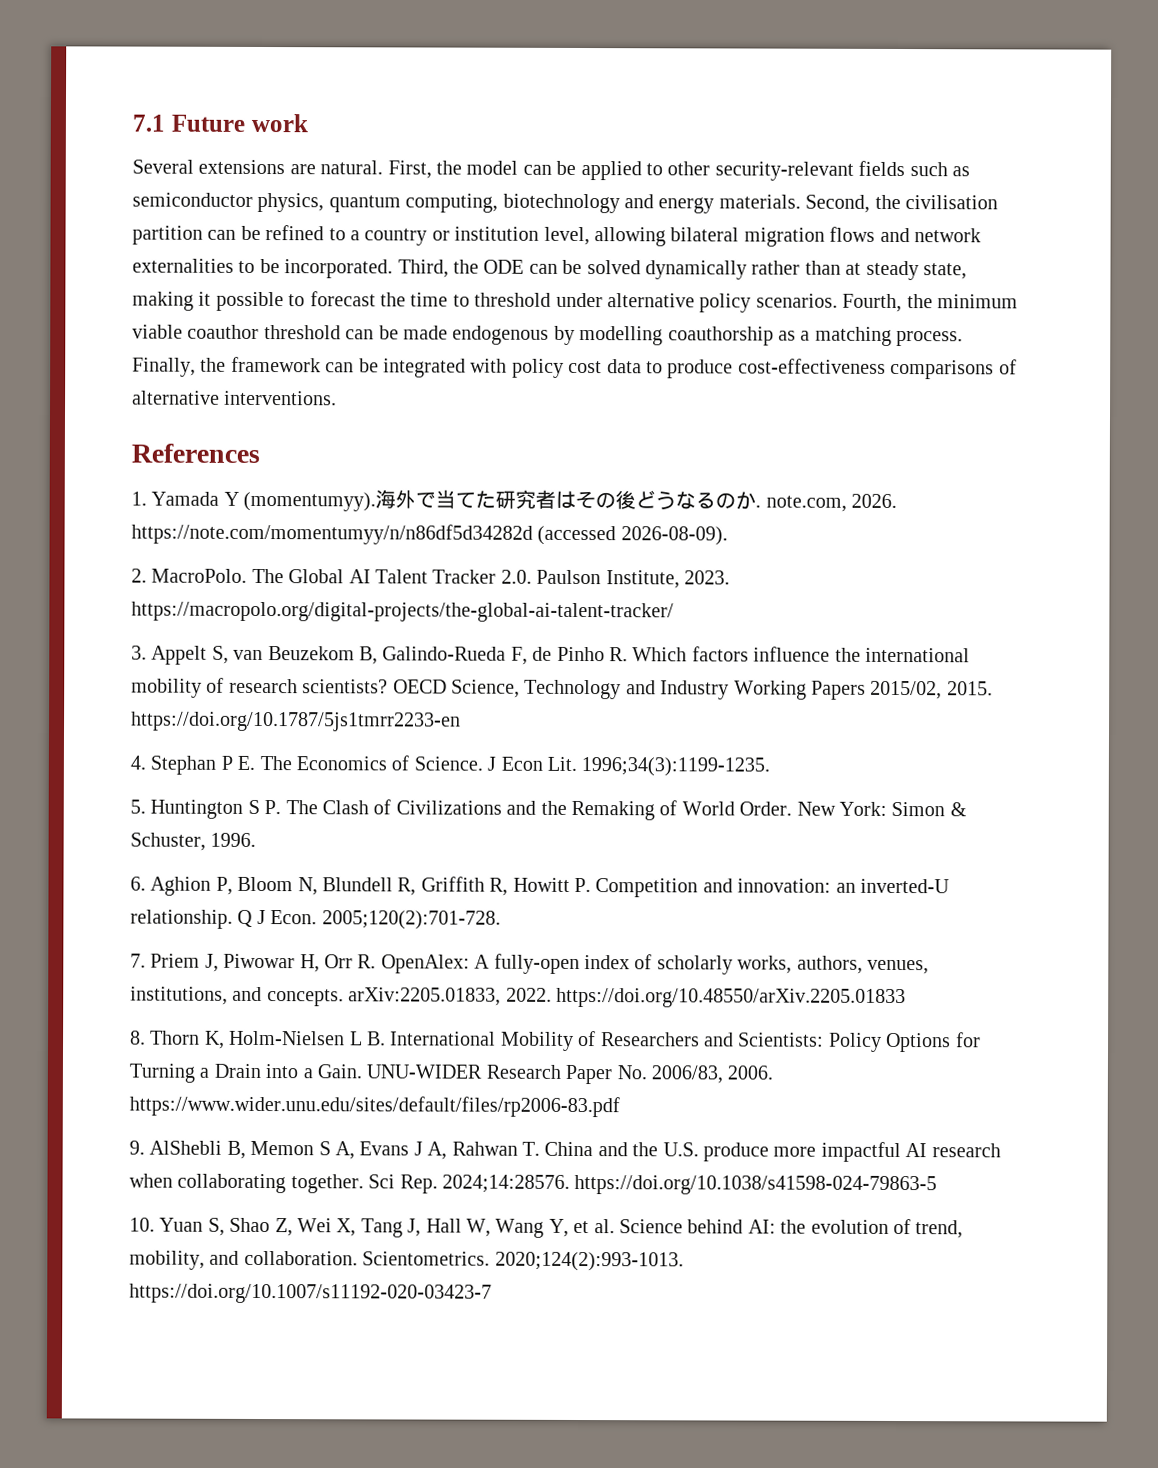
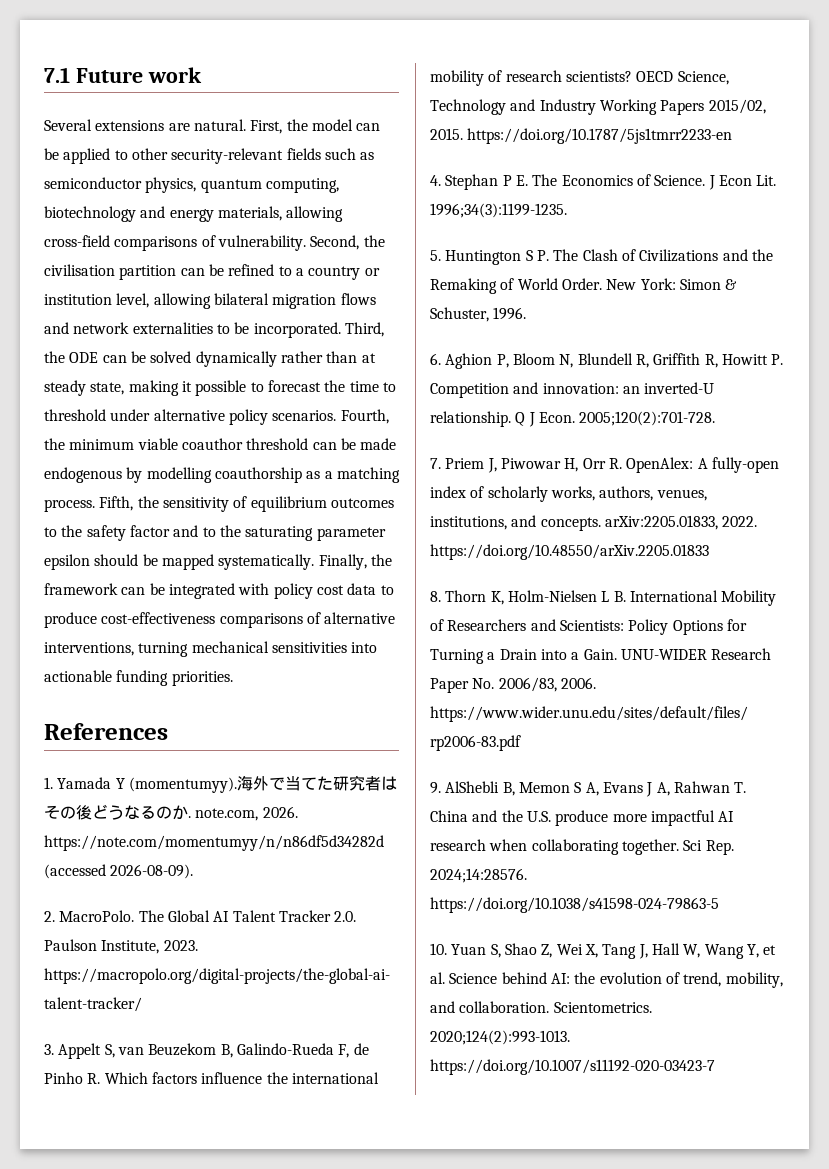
- First, the model can be applied to other security-relevant fields such as semiconductor physics, quantum computing, biotechnology and energy materials.
+ First, the model can be applied to other security-relevant fields such as semiconductor physics, quantum computing, biotechnology and energy materials, allowing cross-field comparisons of vulnerability.
+ Fifth, the sensitivity of equilibrium outcomes to the safety factor and to the saturating parameter epsilon should be mapped systematically.
- Finally, the framework can be integrated with policy cost data to produce cost-effectiveness comparisons of alternative interventions.
+ Finally, the framework can be integrated with policy cost data to produce cost-effectiveness comparisons of alternative interventions, turning mechanical sensitivities into actionable funding priorities.

